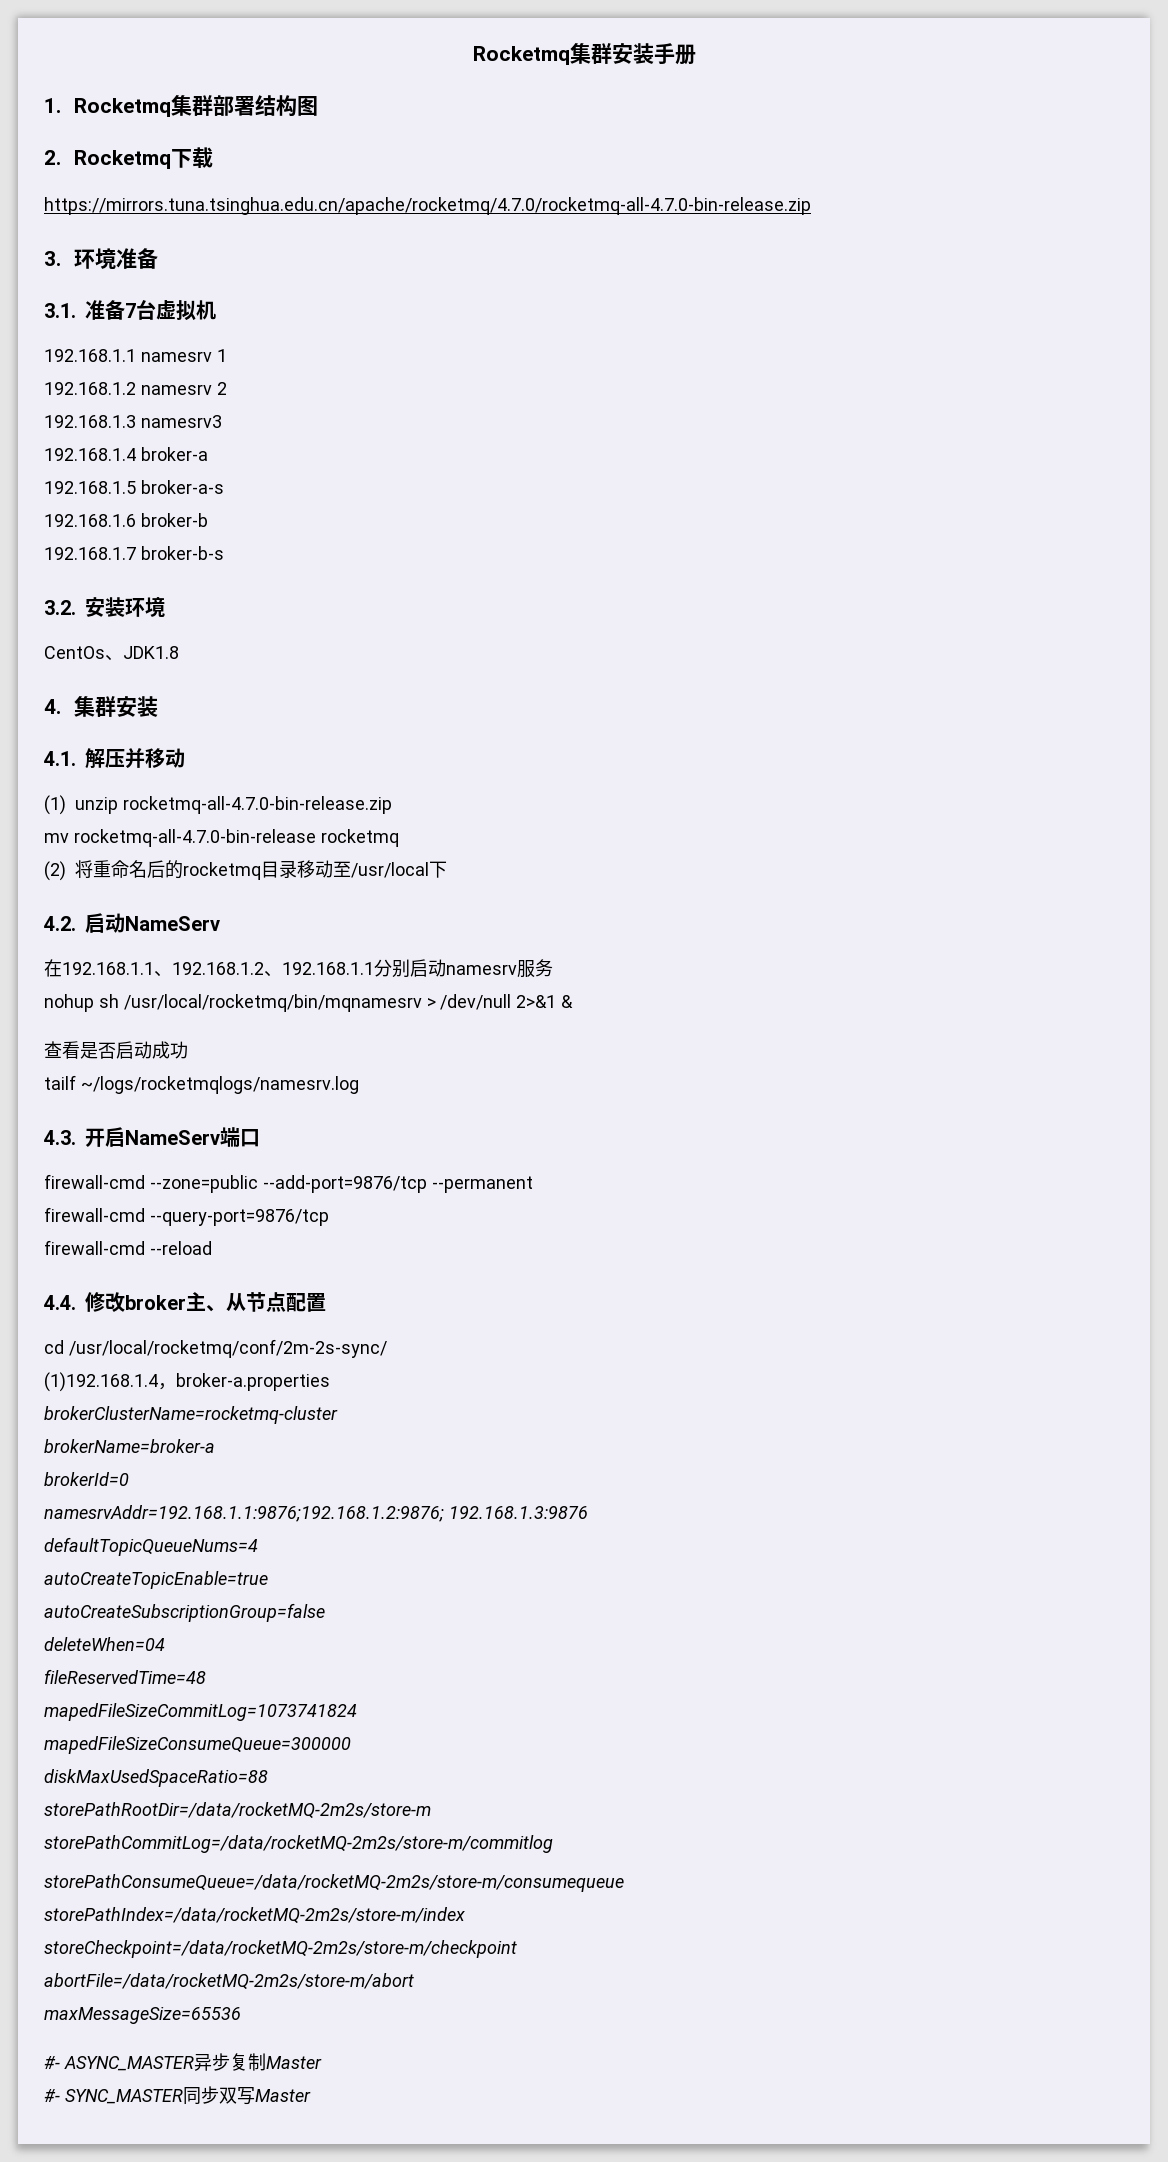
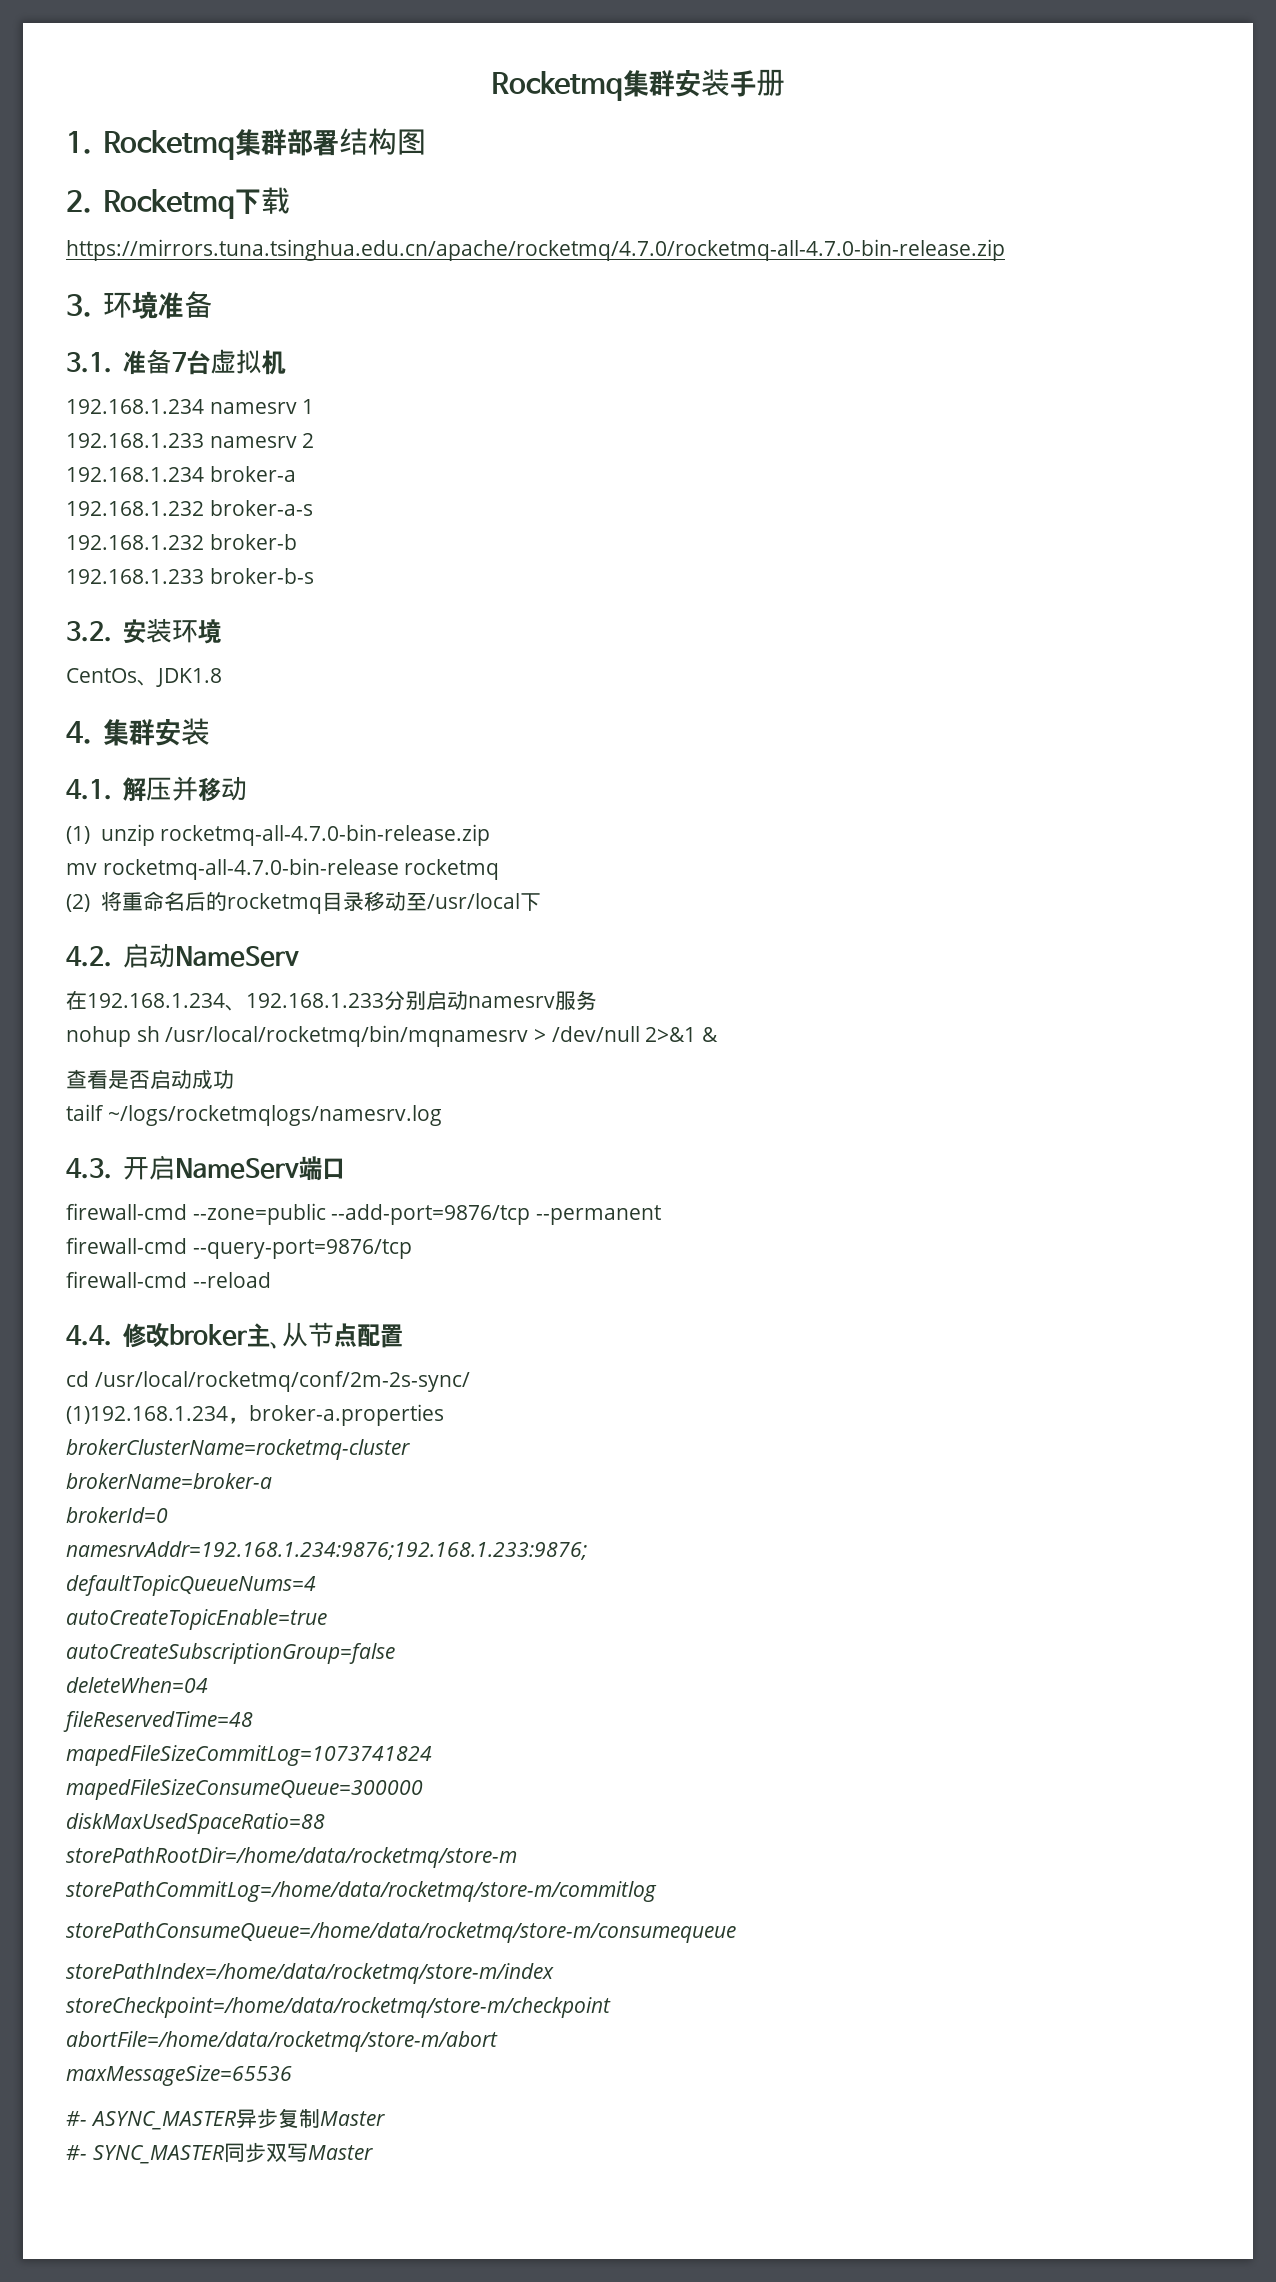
- 192.168.1.1 namesrv 1
+ 192.168.1.234 namesrv 1
- 192.168.1.2 namesrv 2
+ 192.168.1.233 namesrv 2
- 192.168.1.3 namesrv3
- 192.168.1.4 broker-a
+ 192.168.1.234 broker-a
- 192.168.1.5 broker-a-s
+ 192.168.1.232 broker-a-s
- 192.168.1.6 broker-b
+ 192.168.1.232 broker-b
- 192.168.1.7 broker-b-s
+ 192.168.1.233 broker-b-s
- 在192.168.1.1、192.168.1.2、192.168.1.1分别启动namesrv服务
+ 在192.168.1.234、192.168.1.233分别启动namesrv服务
- (1)192.168.1.4，broker-a.properties
+ (1)192.168.1.234，broker-a.properties
- namesrvAddr=192.168.1.1:9876;192.168.1.2:9876; 192.168.1.3:9876
+ namesrvAddr=192.168.1.234:9876;192.168.1.233:9876;
- storePathRootDir=/data/rocketMQ-2m2s/store-m
- storePathCommitLog=/data/rocketMQ-2m2s/store-m/commitlog
- storePathConsumeQueue=/data/rocketMQ-2m2s/store-m/consumequeue
- storePathIndex=/data/rocketMQ-2m2s/store-m/index
- storeCheckpoint=/data/rocketMQ-2m2s/store-m/checkpoint
- abortFile=/data/rocketMQ-2m2s/store-m/abort
+ storePathRootDir=/home/data/rocketmq/store-m
+ storePathCommitLog=/home/data/rocketmq/store-m/commitlog
+ storePathConsumeQueue=/home/data/rocketmq/store-m/consumequeue
+ storePathIndex=/home/data/rocketmq/store-m/index
+ storeCheckpoint=/home/data/rocketmq/store-m/checkpoint
+ abortFile=/home/data/rocketmq/store-m/abort

